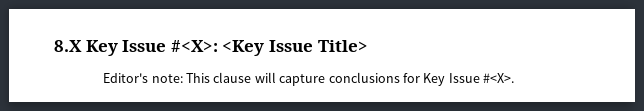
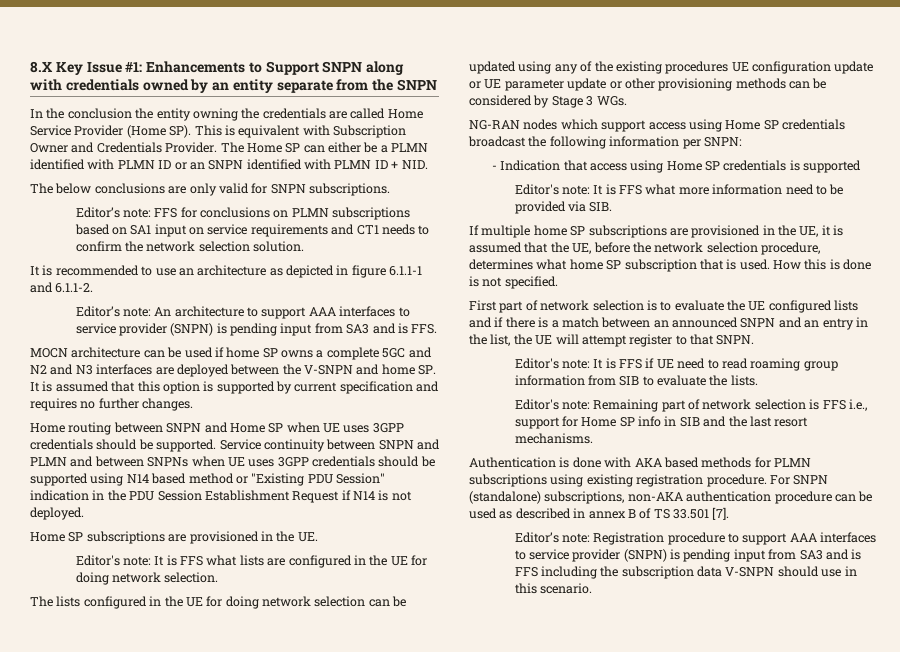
- 8.X Key Issue #<X>: <Key Issue Title>
- Editor's note: This clause will capture conclusions for Key Issue #<X>.
+ 8.X Key Issue #1: Enhancements to Support SNPN along with credentials owned by an entity separate from the SNPN
+ In the conclusion the entity owning the credentials are called Home Service Provider (Home SP). This is equivalent with Subscription Owner and Credentials Provider. The Home SP can either be a PLMN identified with PLMN ID or an SNPN identified with PLMN ID + NID.
+ The below conclusions are only valid for SNPN subscriptions.
+ Editor’s note: FFS for conclusions on PLMN subscriptions based on SA1 input on service requirements and CT1 needs to confirm the network selection solution.
+ It is recommended to use an architecture as depicted in figure 6.1.1-1 and 6.1.1-2.
+ Editor’s note: An architecture to support AAA interfaces to service provider (SNPN) is pending input from SA3 and is FFS.
+ MOCN architecture can be used if home SP owns a complete 5GC and N2 and N3 interfaces are deployed between the V-SNPN and home SP. It is assumed that this option is supported by current specification and requires no further changes.
+ Home routing between SNPN and Home SP when UE uses 3GPP credentials should be supported. Service continuity between SNPN and PLMN and between SNPNs when UE uses 3GPP credentials should be supported using N14 based method or "Existing PDU Session" indication in the PDU Session Establishment Request if N14 is not deployed.
+ Home SP subscriptions are provisioned in the UE.
+ Editor's note: It is FFS what lists are configured in the UE for doing network selection.
+ The lists configured in the UE for doing network selection can be updated using any of the existing procedures UE configuration update or UE parameter update or other provisioning methods can be considered by Stage 3 WGs.
+ NG-RAN nodes which support access using Home SP credentials broadcast the following information per SNPN:
+ - Indication that access using Home SP credentials is supported
+ Editor's note: It is FFS what more information need to be provided via SIB.
+ If multiple home SP subscriptions are provisioned in the UE, it is assumed that the UE, before the network selection procedure, determines what home SP subscription that is used. How this is done is not specified.
+ First part of network selection is to evaluate the UE configured lists and if there is a match between an announced SNPN and an entry in the list, the UE will attempt register to that SNPN.
+ Editor's note: It is FFS if UE need to read roaming group information from SIB to evaluate the lists.
+ Editor's note: Remaining part of network selection is FFS i.e., support for Home SP info in SIB and the last resort mechanisms.
+ Authentication is done with AKA based methods for PLMN subscriptions using existing registration procedure. For SNPN (standalone) subscriptions, non-AKA authentication procedure can be used as described in annex B of TS 33.501 [7].
+ Editor’s note: Registration procedure to support AAA interfaces to service provider (SNPN) is pending input from SA3 and is FFS including the subscription data V-SNPN should use in this scenario.

